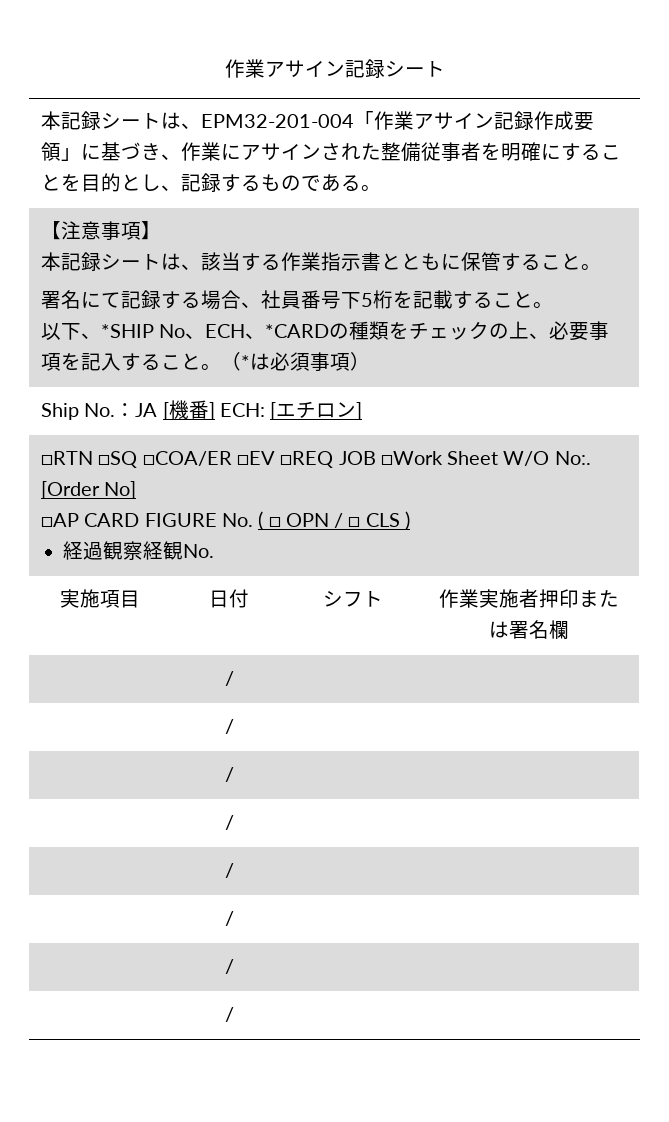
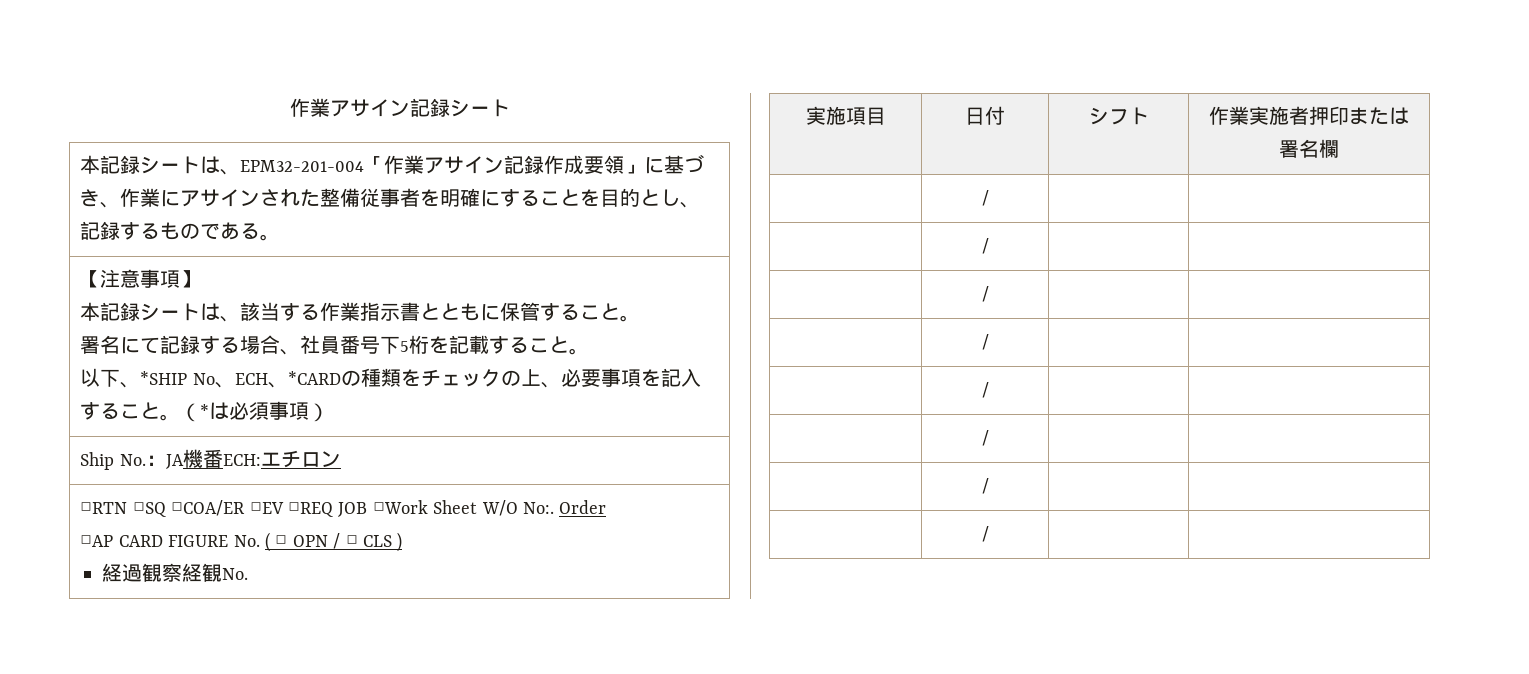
- Ship No.：JA [機番] ECH: [エチロン]
+ Ship No.：JA機番ECH:エチロン
- □RTN □SQ □COA/ER □EV □REQ JOB □Work Sheet W/O No:. [Order No]
+ □RTN □SQ □COA/ER □EV □REQ JOB □Work Sheet W/O No:. Order

